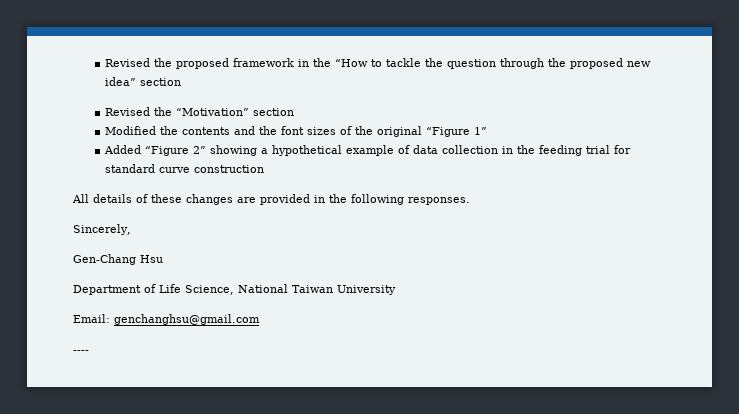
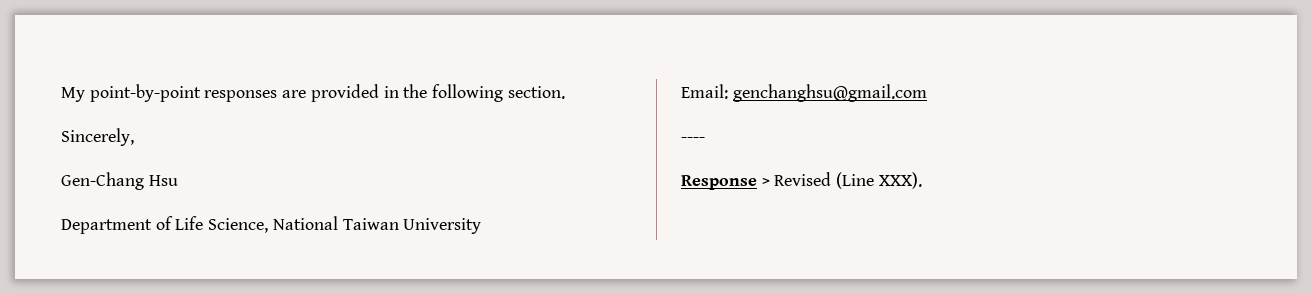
- Revised the proposed framework in the “How to tackle the question through the proposed new idea” section
- Revised the “Motivation” section
- Modified the contents and the font sizes of the original “Figure 1”
- Added “Figure 2” showing a hypothetical example of data collection in the feeding trial for standard curve construction
- All details of these changes are provided in the following responses.
+ My point-by-point responses are provided in the following section.
+ Response > Revised (Line XXX).

